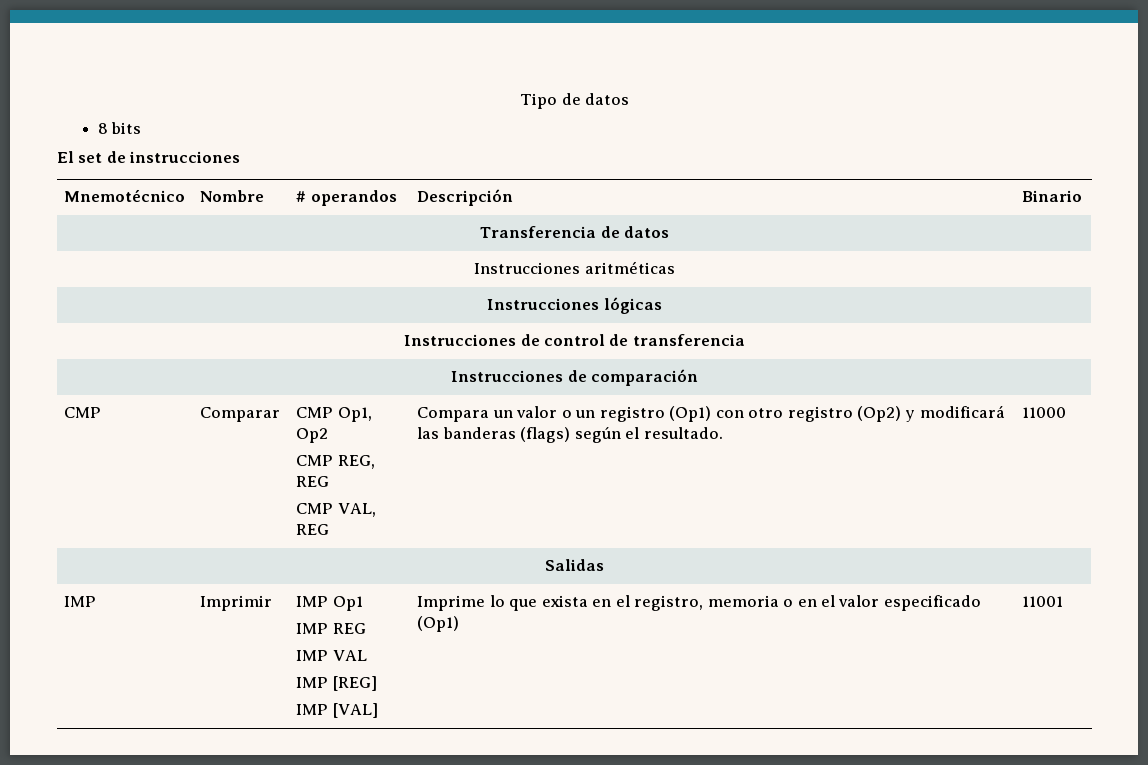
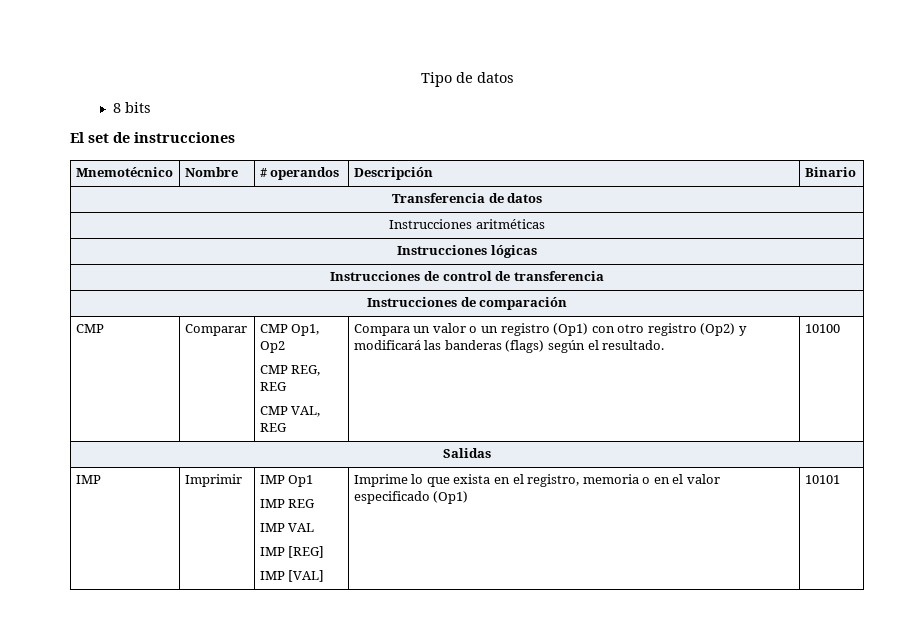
  CMP | Comparar | CMP Op1, Op2
  CMP REG, REG
- CMP VAL, REG | Compara un valor o un registro (Op1) con otro registro (Op2) y modificará las banderas (flags) según el resultado. | 11000
+ CMP VAL, REG | Compara un valor o un registro (Op1) con otro registro (Op2) y modificará las banderas (flags) según el resultado. | 10100
  IMP | Imprimir | IMP Op1
  IMP REG
  IMP VAL
  IMP [REG]
- IMP [VAL] | Imprime lo que exista en el registro, memoria o en el valor especificado (Op1) | 11001
+ IMP [VAL] | Imprime lo que exista en el registro, memoria o en el valor especificado (Op1) | 10101

